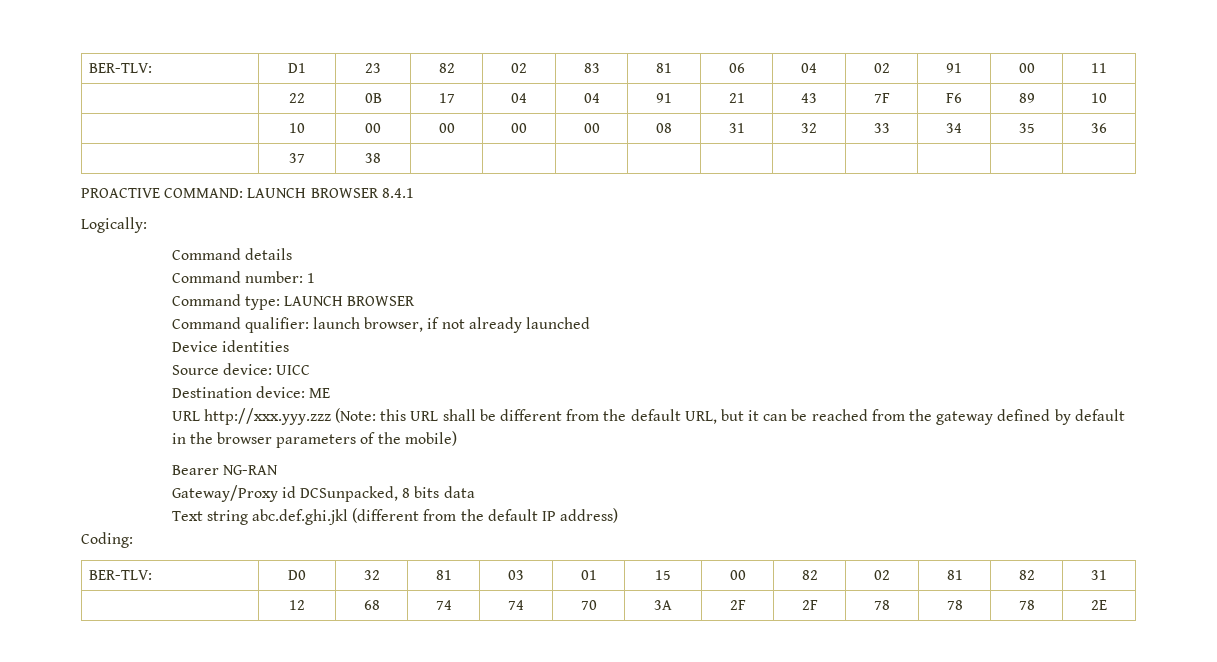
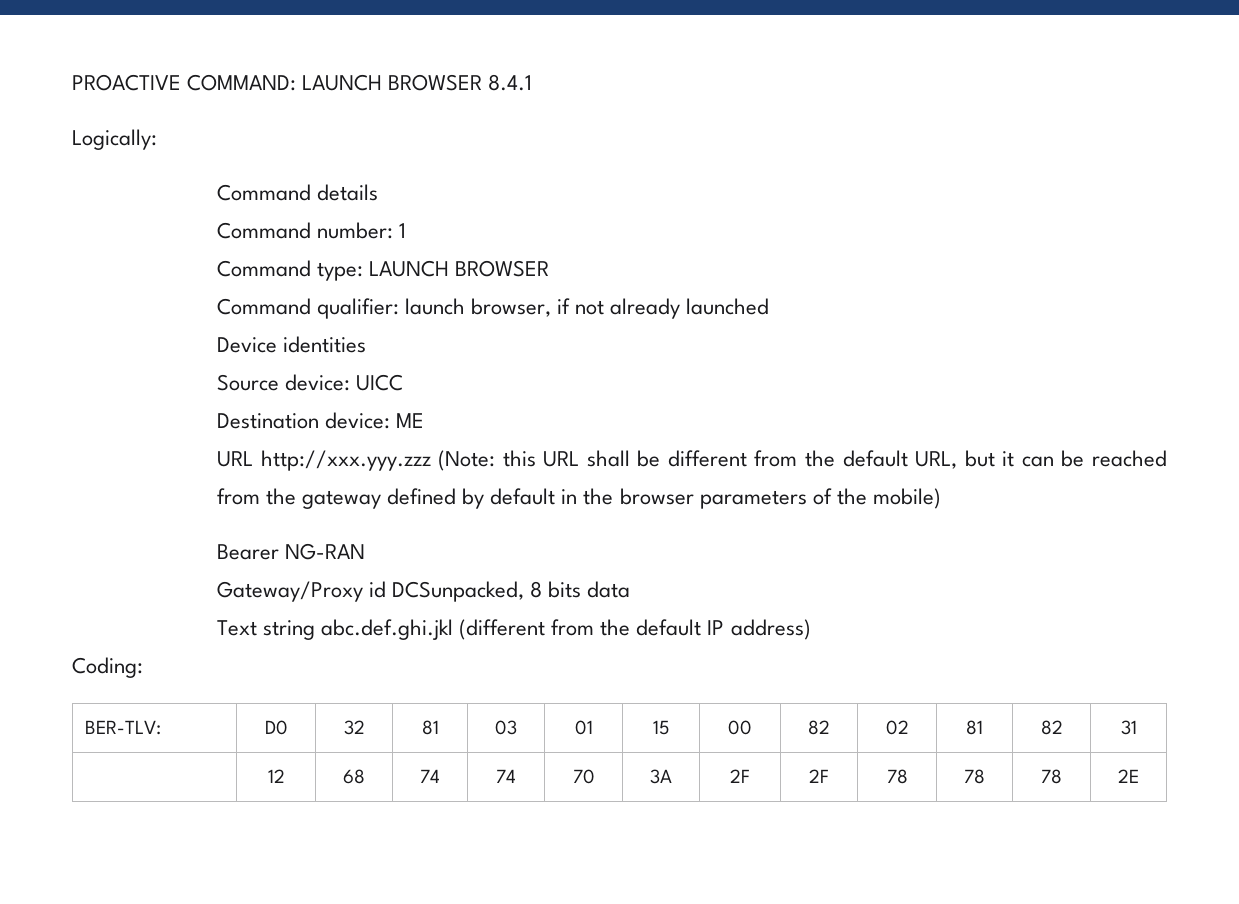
- BER-TLV: | D1 | 23 | 82 | 02 | 83 | 81 | 06 | 04 | 02 | 91 | 00 | 11
- | 22 | 0B | 17 | 04 | 04 | 91 | 21 | 43 | 7F | F6 | 89 | 10
- | 10 | 00 | 00 | 00 | 00 | 08 | 31 | 32 | 33 | 34 | 35 | 36
- | 37 | 38 | | | | | | | | | |

